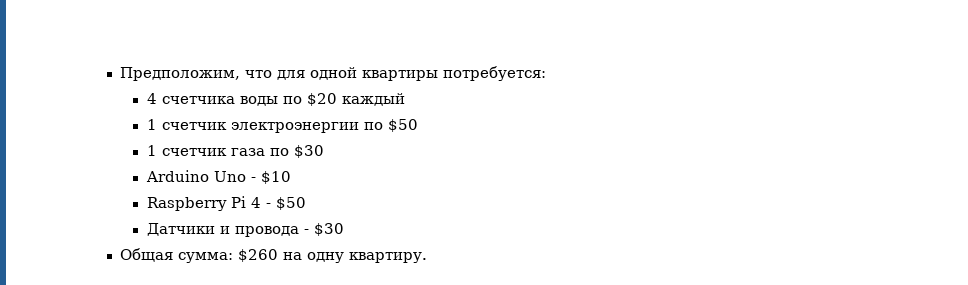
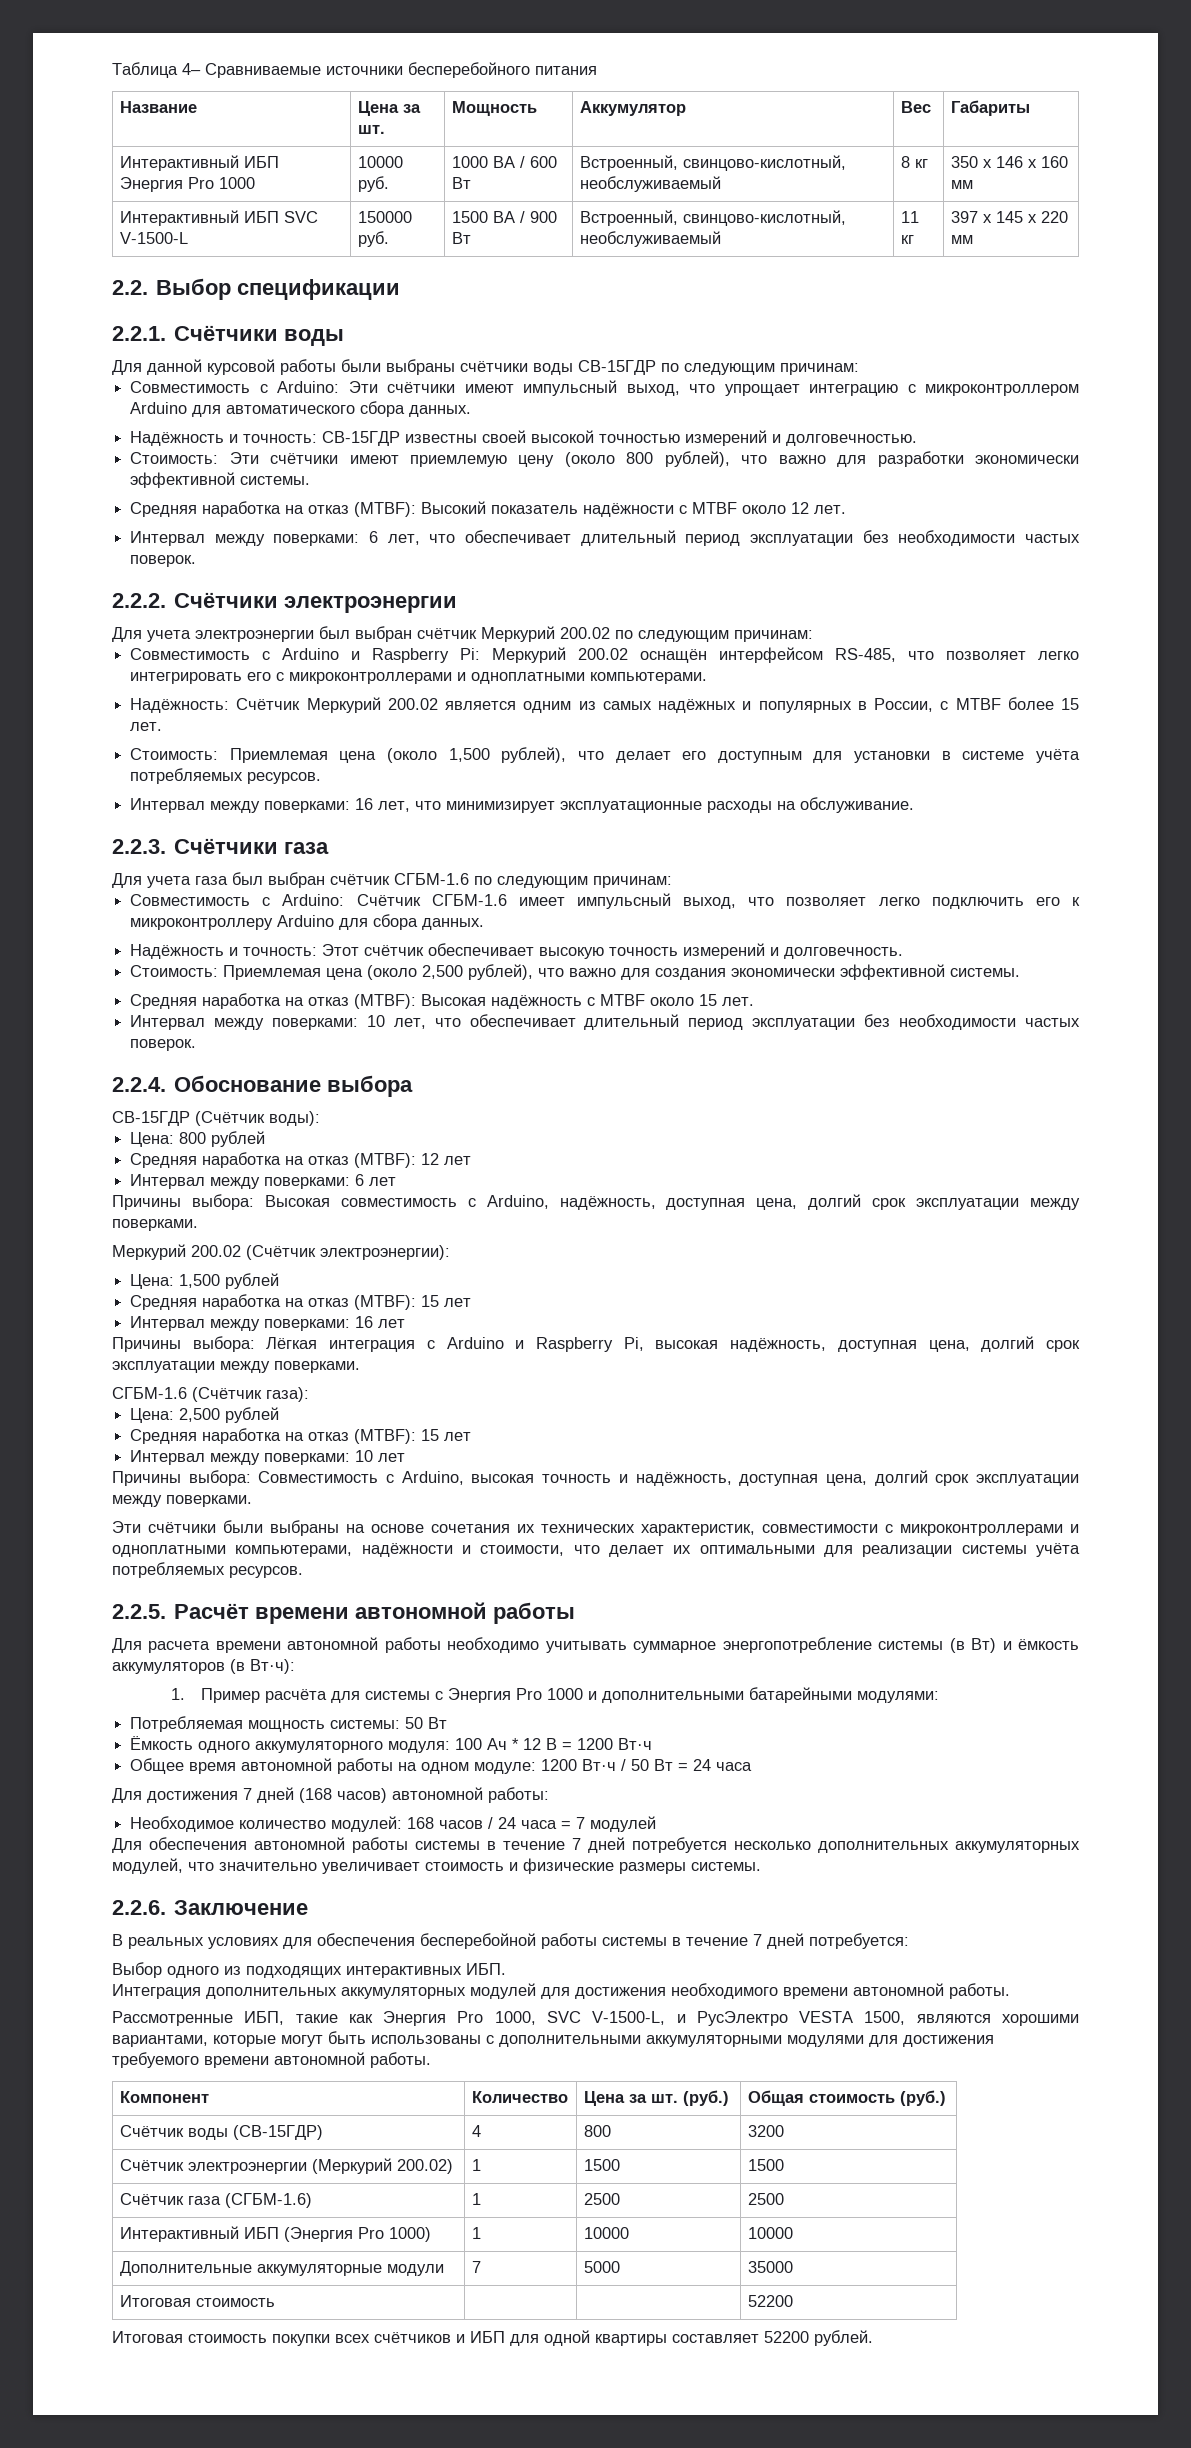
- Предположим, что для одной квартиры потребуется:
- 4 счетчика воды по $20 каждый
- 1 счетчик электроэнергии по $50
- 1 счетчик газа по $30
- Arduino Uno - $10
- Raspberry Pi 4 - $50
- Датчики и провода - $30
- Общая сумма: $260 на одну квартиру.
+ Таблица 4– Сравниваемые источники бесперебойного питания
+ Название | Цена за шт. | Мощность | Аккумулятор | Вес | Габариты
+ Интерактивный ИБП Энергия Pro 1000 | 10000 руб. | 1000 ВА / 600 Вт | Встроенный, свинцово-кислотный, необслуживаемый | 8 кг | 350 x 146 x 160 мм
+ Интерактивный ИБП SVC V-1500-L | 150000 руб. | 1500 ВА / 900 Вт | Встроенный, свинцово-кислотный, необслуживаемый | 11 кг | 397 x 145 x 220 мм
+ 2.2. Выбор спецификации
+ 2.2.1. Счётчики воды
+ Для данной курсовой работы были выбраны счётчики воды СВ-15ГДР по следующим причинам:
+ Совместимость с Arduino: Эти счётчики имеют импульсный выход, что упрощает интеграцию с микроконтроллером Arduino для автоматического сбора данных.
+ Надёжность и точность: СВ-15ГДР известны своей высокой точностью измерений и долговечностью.
+ Стоимость: Эти счётчики имеют приемлемую цену (около 800 рублей), что важно для разработки экономически эффективной системы.
+ Средняя наработка на отказ (MTBF): Высокий показатель надёжности с MTBF около 12 лет.
+ Интервал между поверками: 6 лет, что обеспечивает длительный период эксплуатации без необходимости частых поверок.
+ 2.2.2. Счётчики электроэнергии
+ Для учета электроэнергии был выбран счётчик Меркурий 200.02 по следующим причинам:
+ Совместимость с Arduino и Raspberry Pi: Меркурий 200.02 оснащён интерфейсом RS-485, что позволяет легко интегрировать его с микроконтроллерами и одноплатными компьютерами.
+ Надёжность: Счётчик Меркурий 200.02 является одним из самых надёжных и популярных в России, с MTBF более 15 лет.
+ Стоимость: Приемлемая цена (около 1,500 рублей), что делает его доступным для установки в системе учёта потребляемых ресурсов.
+ Интервал между поверками: 16 лет, что минимизирует эксплуатационные расходы на обслуживание.
+ 2.2.3. Счётчики газа
+ Для учета газа был выбран счётчик СГБМ-1.6 по следующим причинам:
+ Совместимость с Arduino: Счётчик СГБМ-1.6 имеет импульсный выход, что позволяет легко подключить его к микроконтроллеру Arduino для сбора данных.
+ Надёжность и точность: Этот счётчик обеспечивает высокую точность измерений и долговечность.
+ Стоимость: Приемлемая цена (около 2,500 рублей), что важно для создания экономически эффективной системы.
+ Средняя наработка на отказ (MTBF): Высокая надёжность с MTBF около 15 лет.
+ Интервал между поверками: 10 лет, что обеспечивает длительный период эксплуатации без необходимости частых поверок.
+ 2.2.4. Обоснование выбора
+ СВ-15ГДР (Счётчик воды):
+ Цена: 800 рублей
+ Средняя наработка на отказ (MTBF): 12 лет
+ Интервал между поверками: 6 лет
+ Причины выбора: Высокая совместимость с Arduino, надёжность, доступная цена, долгий срок эксплуатации между поверками.
+ Меркурий 200.02 (Счётчик электроэнергии):
+ Цена: 1,500 рублей
+ Средняя наработка на отказ (MTBF): 15 лет
+ Интервал между поверками: 16 лет
+ Причины выбора: Лёгкая интеграция с Arduino и Raspberry Pi, высокая надёжность, доступная цена, долгий срок эксплуатации между поверками.
+ СГБМ-1.6 (Счётчик газа):
+ Цена: 2,500 рублей
+ Средняя наработка на отказ (MTBF): 15 лет
+ Интервал между поверками: 10 лет
+ Причины выбора: Совместимость с Arduino, высокая точность и надёжность, доступная цена, долгий срок эксплуатации между поверками.
+ Эти счётчики были выбраны на основе сочетания их технических характеристик, совместимости с микроконтроллерами и одноплатными компьютерами, надёжности и стоимости, что делает их оптимальными для реализации системы учёта потребляемых ресурсов.
+ 2.2.5. Расчёт времени автономной работы
+ Для расчета времени автономной работы необходимо учитывать суммарное энергопотребление системы (в Вт) и ёмкость аккумуляторов (в Вт·ч):
+ 1. Пример расчёта для системы с Энергия Pro 1000 и дополнительными батарейными модулями:
+ Потребляемая мощность системы: 50 Вт
+ Ёмкость одного аккумуляторного модуля: 100 Ач * 12 В = 1200 Вт·ч
+ Общее время автономной работы на одном модуле: 1200 Вт·ч / 50 Вт = 24 часа
+ Для достижения 7 дней (168 часов) автономной работы:
+ Необходимое количество модулей: 168 часов / 24 часа = 7 модулей
+ Для обеспечения автономной работы системы в течение 7 дней потребуется несколько дополнительных аккумуляторных модулей, что значительно увеличивает стоимость и физические размеры системы.
+ 2.2.6. Заключение
+ В реальных условиях для обеспечения бесперебойной работы системы в течение 7 дней потребуется:
+ Выбор одного из подходящих интерактивных ИБП.
+ Интеграция дополнительных аккумуляторных модулей для достижения необходимого времени автономной работы.
+ Рассмотренные ИБП, такие как Энергия Pro 1000, SVC V-1500-L, и РусЭлектро VESTA 1500, являются хорошими вариантами, которые могут быть использованы с дополнительными аккумуляторными модулями для достижения требуемого времени автономной работы.
+ Компонент | Количество | Цена за шт. (руб.) | Общая стоимость (руб.)
+ Счётчик воды (СВ-15ГДР) | 4 | 800 | 3200
+ Счётчик электроэнергии (Меркурий 200.02) | 1 | 1500 | 1500
+ Счётчик газа (СГБМ-1.6) | 1 | 2500 | 2500
+ Интерактивный ИБП (Энергия Pro 1000) | 1 | 10000 | 10000
+ Дополнительные аккумуляторные модули | 7 | 5000 | 35000
+ Итоговая стоимость | | | 52200
+ Итоговая стоимость покупки всех счётчиков и ИБП для одной квартиры составляет 52200 рублей.

